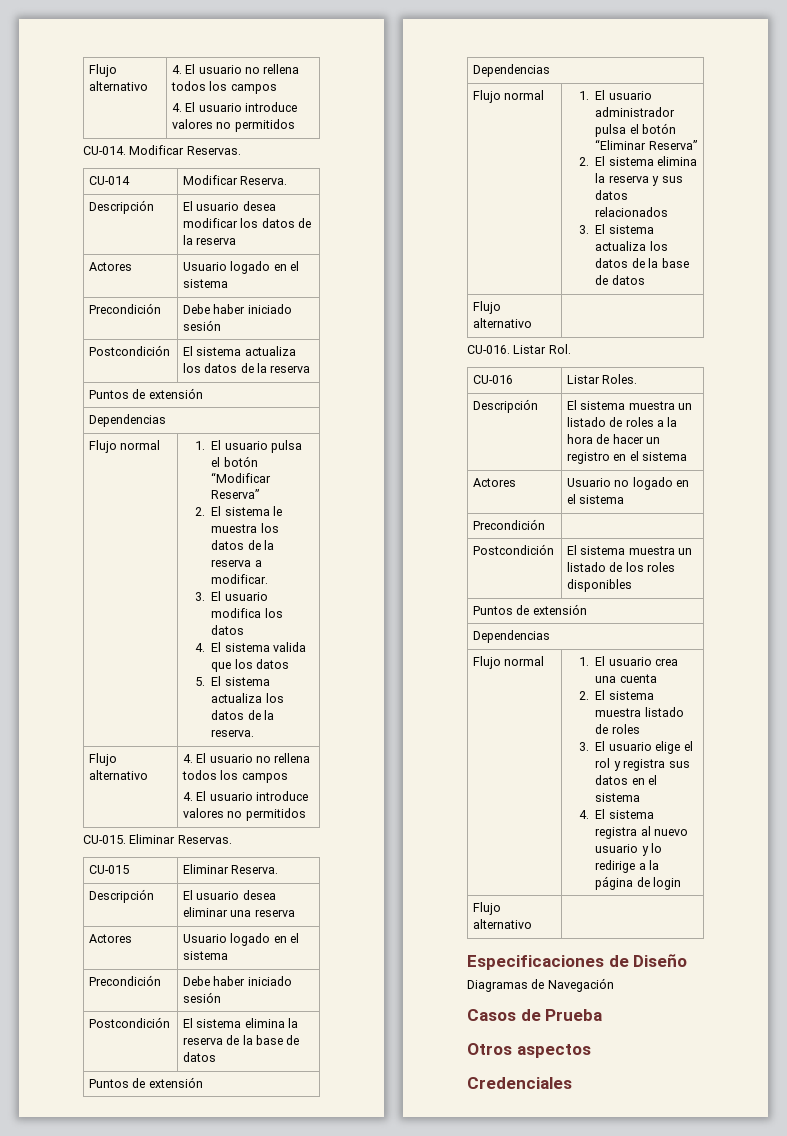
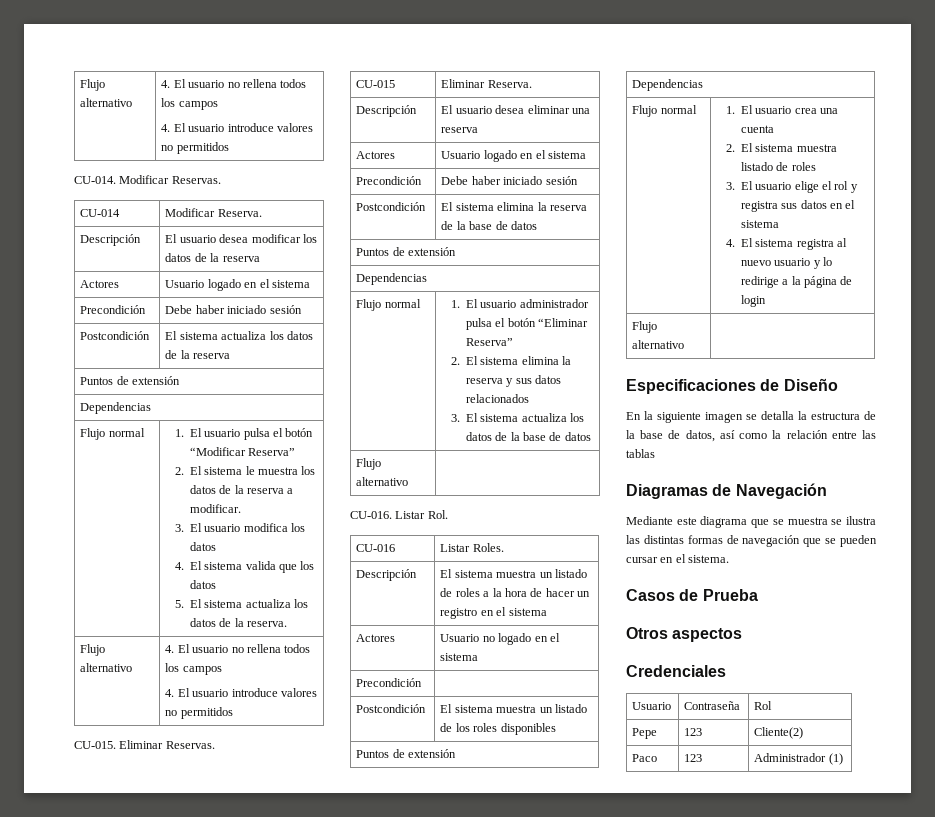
+ En la siguiente imagen se detalla la estructura de la base de datos, así como la relación entre las tablas
  Diagramas de Navegación
+ Mediante este diagrama que se muestra se ilustra las distintas formas de navegación que se pueden cursar en el sistema.
+ Usuario | Contraseña | Rol
+ Pepe | 123 | Cliente(2)
+ Paco | 123 | Administrador (1)

